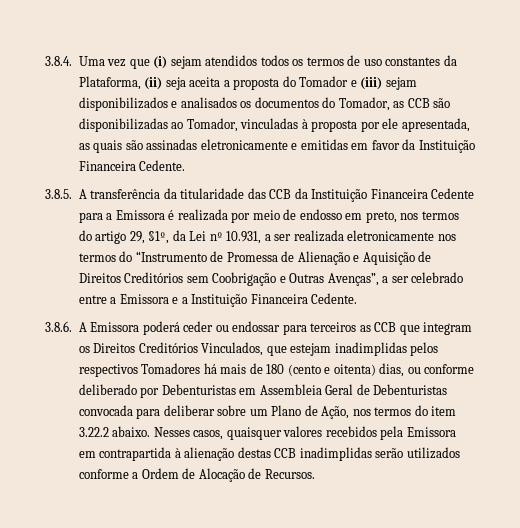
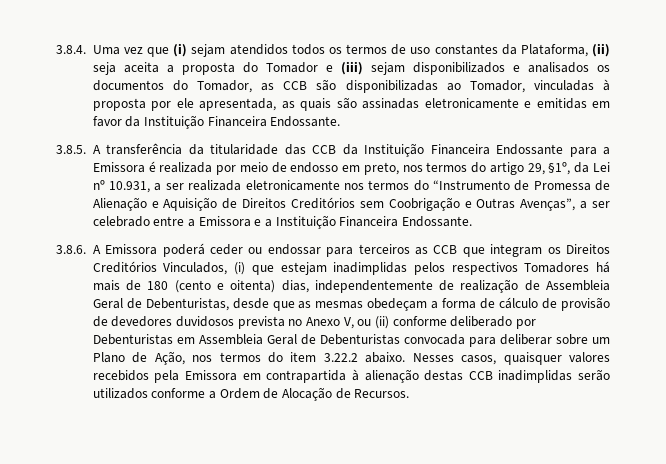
- 3.8.4. Uma vez que (i) sejam atendidos todos os termos de uso constantes da Plataforma, (ii) seja aceita a proposta do Tomador e (iii) sejam disponibilizados e analisados os documentos do Tomador, as CCB são disponibilizadas ao Tomador, vinculadas à proposta por ele apresentada, as quais são assinadas eletronicamente e emitidas em favor da Instituição Financeira Cedente.
+ 3.8.4. Uma vez que (i) sejam atendidos todos os termos de uso constantes da Plataforma, (ii) seja aceita a proposta do Tomador e (iii) sejam disponibilizados e analisados os documentos do Tomador, as CCB são disponibilizadas ao Tomador, vinculadas à proposta por ele apresentada, as quais são assinadas eletronicamente e emitidas em favor da Instituição Financeira Endossante.
- 3.8.5. A transferência da titularidade das CCB da Instituição Financeira Cedente para a Emissora é realizada por meio de endosso em preto, nos termos do artigo 29, §1º, da Lei nº 10.931, a ser realizada eletronicamente nos termos do “Instrumento de Promessa de Alienação e Aquisição de Direitos Creditórios sem Coobrigação e Outras Avenças”, a ser celebrado entre a Emissora e a Instituição Financeira Cedente.
+ 3.8.5. A transferência da titularidade das CCB da Instituição Financeira Endossante para a Emissora é realizada por meio de endosso em preto, nos termos do artigo 29, §1º, da Lei nº 10.931, a ser realizada eletronicamente nos termos do “Instrumento de Promessa de Alienação e Aquisição de Direitos Creditórios sem Coobrigação e Outras Avenças”, a ser celebrado entre a Emissora e a Instituição Financeira Endossante.
- 3.8.6. A Emissora poderá ceder ou endossar para terceiros as CCB que integram os Direitos Creditórios Vinculados, que estejam inadimplidas pelos respectivos Tomadores há mais de 180 (cento e oitenta) dias, ou conforme deliberado por Debenturistas em Assembleia Geral de Debenturistas convocada para deliberar sobre um Plano de Ação, nos termos do item 3.22.2 abaixo.
+ 3.8.6. A Emissora poderá ceder ou endossar para terceiros as CCB que integram os Direitos Creditórios Vinculados, (i) que estejam inadimplidas pelos respectivos Tomadores há mais de 180 (cento e oitenta) dias, independentemente de realização de Assembleia Geral de Debenturistas, desde que as mesmas obedeçam a forma de cálculo de provisão de devedores duvidosos prevista no Anexo V, ou (ii) conforme deliberado por Debenturistas em Assembleia Geral de Debenturistas convocada para deliberar sobre um Plano de Ação, nos termos do item 3.22.2 abaixo.

